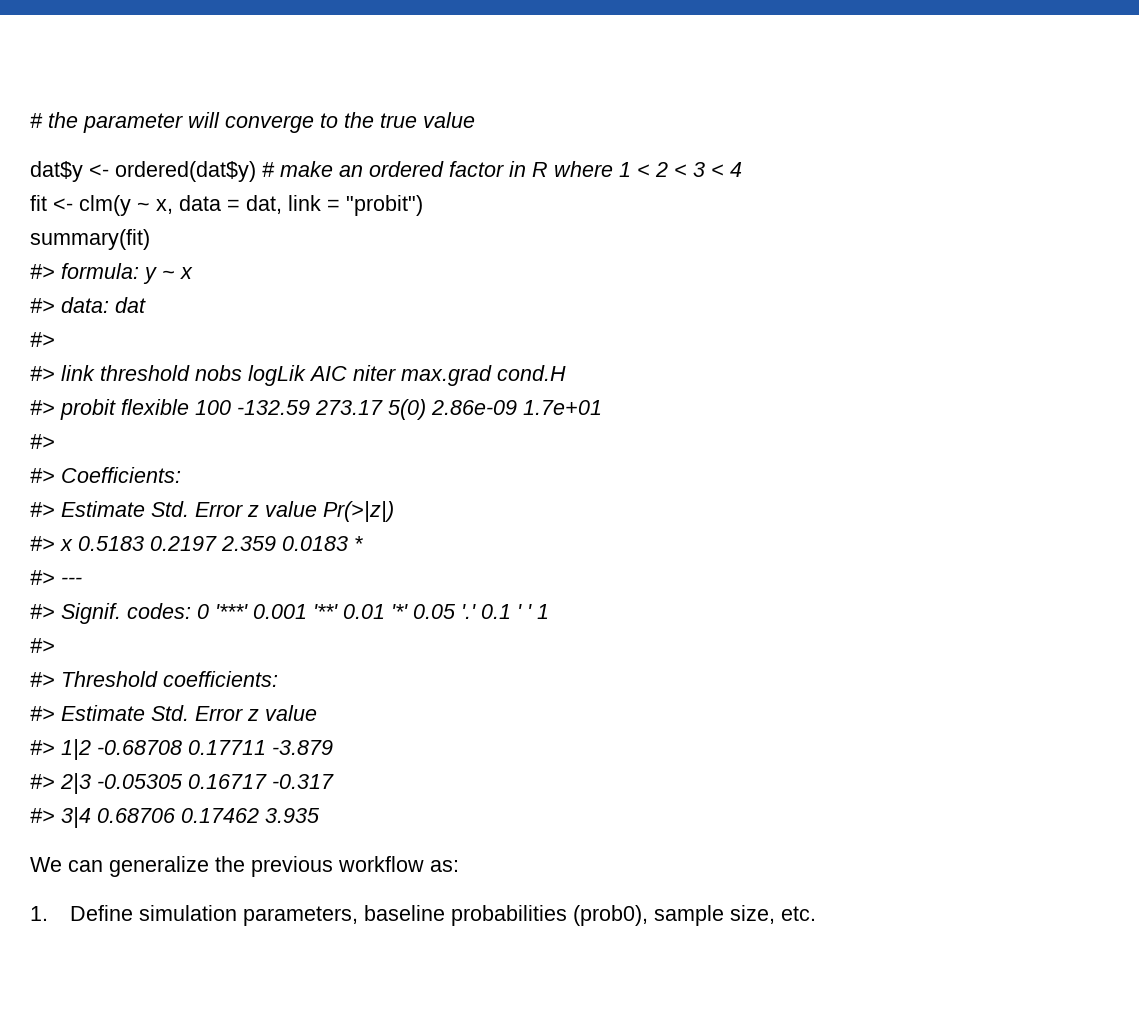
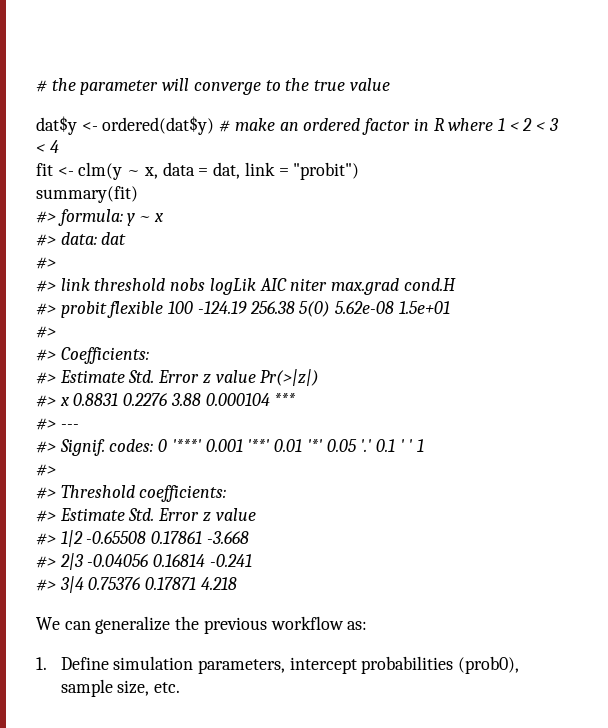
- #> probit flexible 100 -132.59 273.17 5(0) 2.86e-09 1.7e+01
+ #> probit flexible 100 -124.19 256.38 5(0) 5.62e-08 1.5e+01
- #> x 0.5183 0.2197 2.359 0.0183 *
+ #> x 0.8831 0.2276 3.88 0.000104 ***
- #> 1|2 -0.68708 0.17711 -3.879
+ #> 1|2 -0.65508 0.17861 -3.668
- #> 2|3 -0.05305 0.16717 -0.317
+ #> 2|3 -0.04056 0.16814 -0.241
- #> 3|4 0.68706 0.17462 3.935
+ #> 3|4 0.75376 0.17871 4.218
- 1. Define simulation parameters, baseline probabilities (prob0), sample size, etc.
+ 1. Define simulation parameters, intercept probabilities (prob0), sample size, etc.

